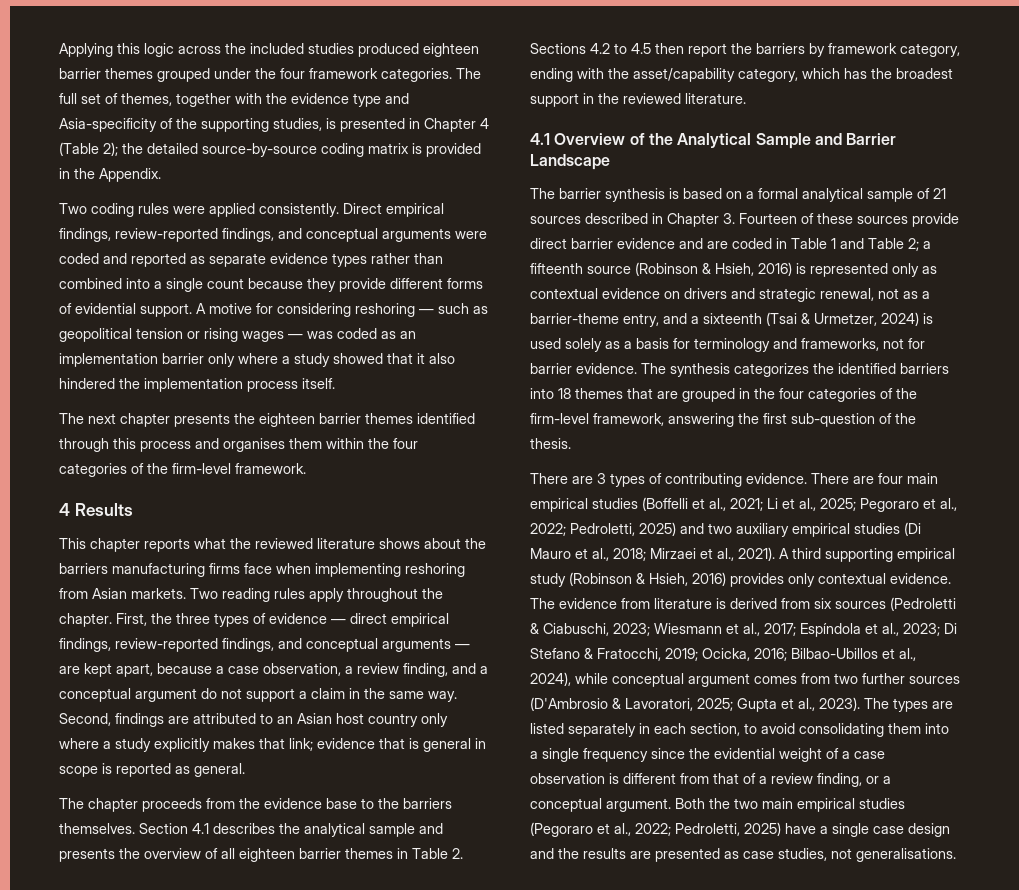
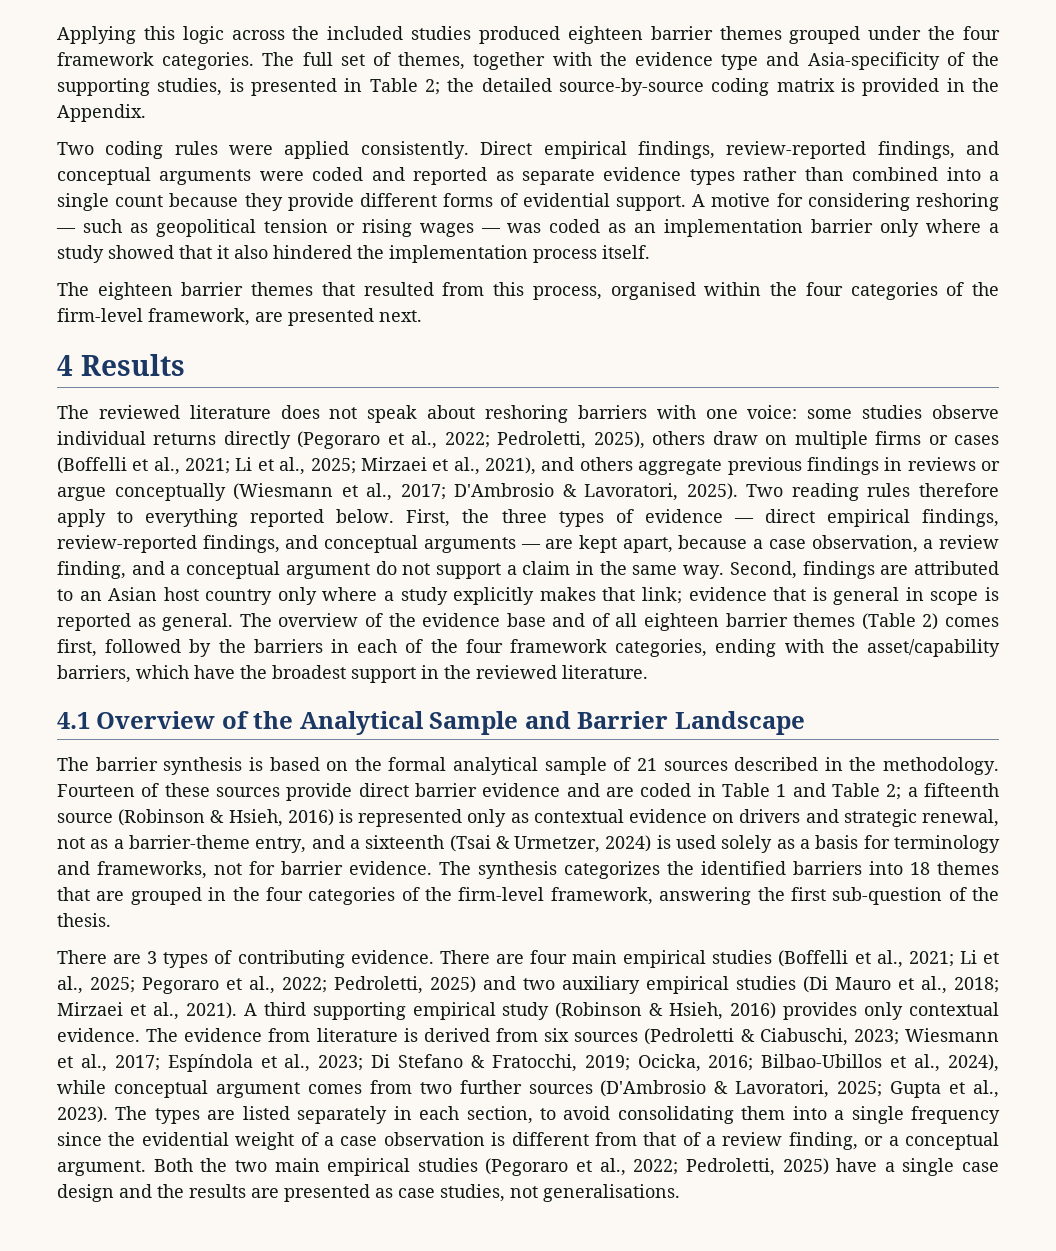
- The full set of themes, together with the evidence type and Asia-specificity of the supporting studies, is presented in Chapter 4 (Table 2); the detailed source-by-source coding matrix is provided in the Appendix.
+ The full set of themes, together with the evidence type and Asia-specificity of the supporting studies, is presented in Table 2; the detailed source-by-source coding matrix is provided in the Appendix.
- The next chapter presents the eighteen barrier themes identified through this process and organises them within the four categories of the firm-level framework.
+ The eighteen barrier themes that resulted from this process, organised within the four categories of the firm-level framework, are presented next.
  4 Results
- This chapter reports what the reviewed literature shows about the barriers manufacturing firms face when implementing reshoring from Asian markets. Two reading rules apply throughout the chapter.
+ The reviewed literature does not speak about reshoring barriers with one voice: some studies observe individual returns directly (Pegoraro et al., 2022; Pedroletti, 2025), others draw on multiple firms or cases (Boffelli et al., 2021; Li et al., 2025; Mirzaei et al., 2021), and others aggregate previous findings in reviews or argue conceptually (Wiesmann et al., 2017; D'Ambrosio & Lavoratori, 2025). Two reading rules therefore apply to everything reported below.
- Second, findings are attributed to an Asian host country only where a study explicitly makes that link; evidence that is general in scope is reported as general.
- The chapter proceeds from the evidence base to the barriers themselves. Section 4.1 describes the analytical sample and presents the overview of all eighteen barrier themes in Table 2. Sections 4.2 to 4.5 then report the barriers by framework category, ending with the asset/capability category, which has the broadest support in the reviewed literature.
+ Second, findings are attributed to an Asian host country only where a study explicitly makes that link; evidence that is general in scope is reported as general. The overview of the evidence base and of all eighteen barrier themes (Table 2) comes first, followed by the barriers in each of the four framework categories, ending with the asset/capability barriers, which have the broadest support in the reviewed literature.
- The barrier synthesis is based on a formal analytical sample of 21 sources described in Chapter 3. Fourteen of these sources provide direct barrier evidence and are coded in Table 1 and Table 2;
+ The barrier synthesis is based on the formal analytical sample of 21 sources described in the methodology. Fourteen of these sources provide direct barrier evidence and are coded in Table 1 and Table 2;

